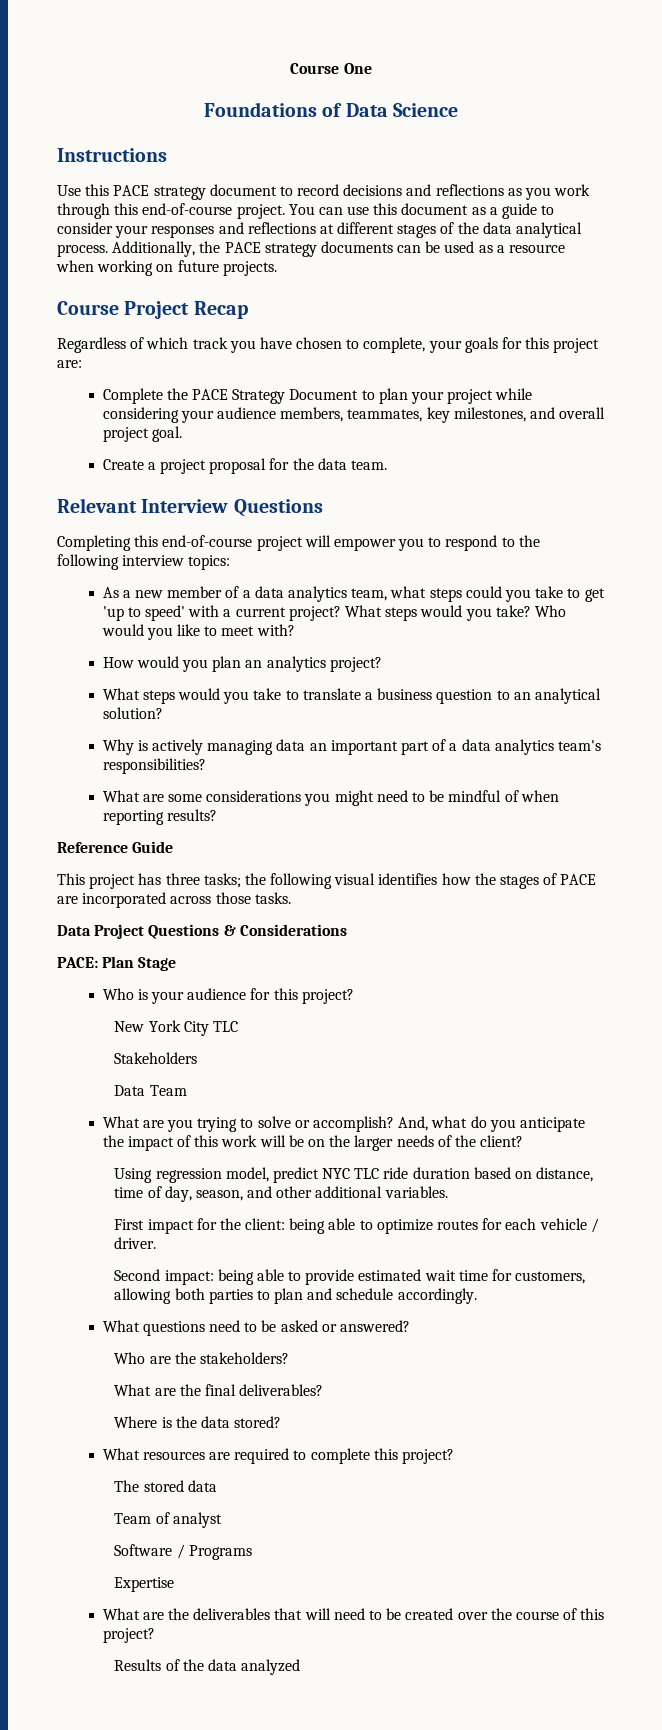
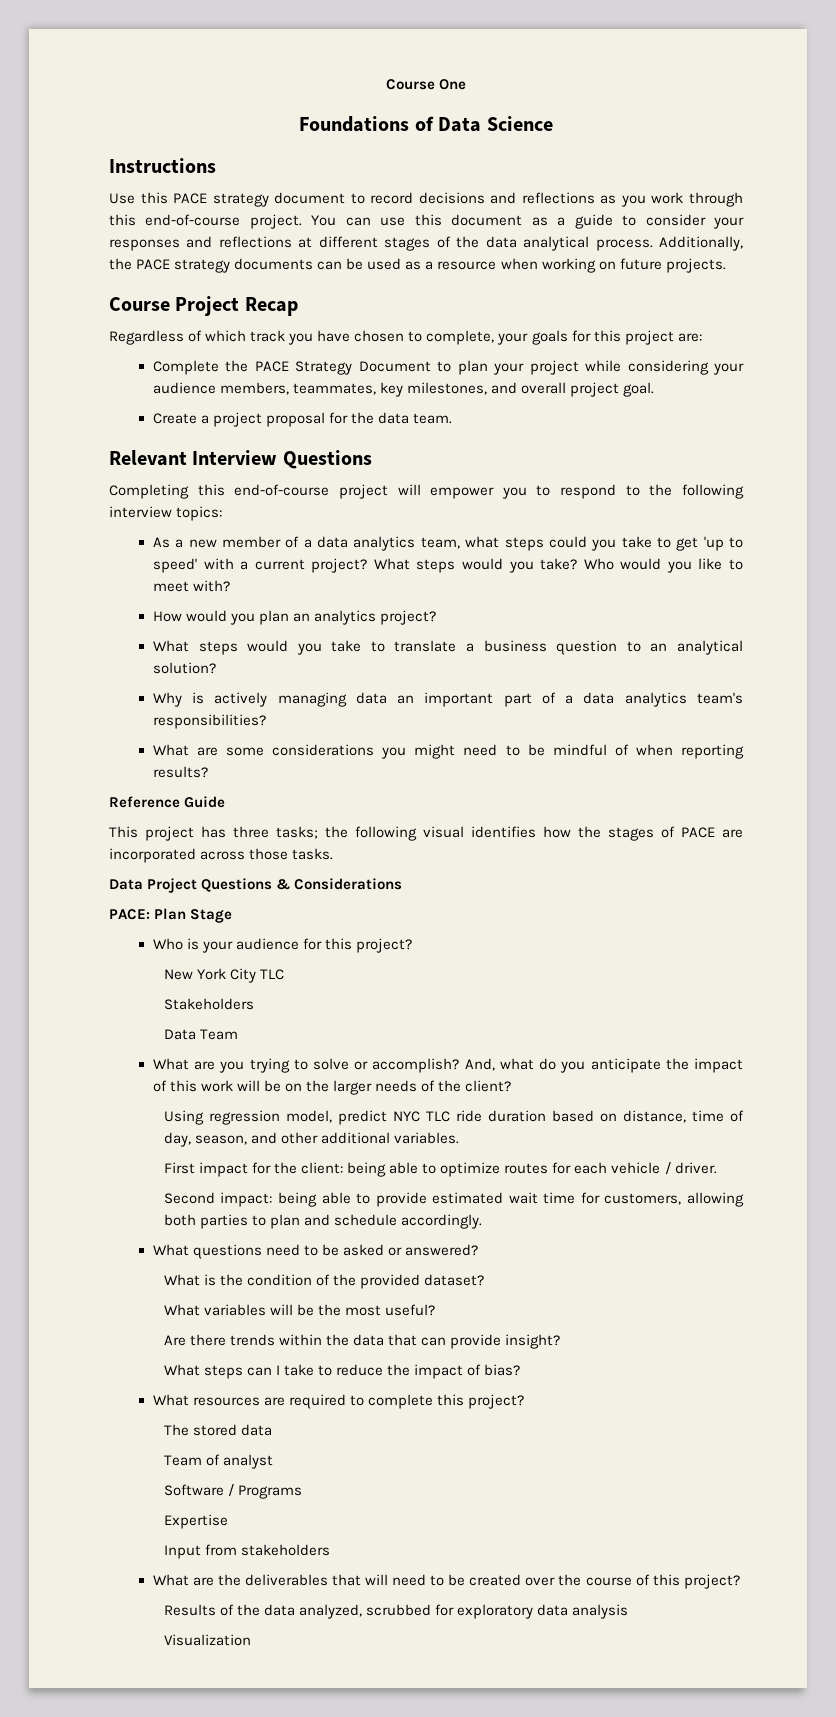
- Who are the stakeholders?
- What are the final deliverables?
- Where is the data stored?
+ What is the condition of the provided dataset?
+ What variables will be the most useful?
+ Are there trends within the data that can provide insight?
+ What steps can I take to reduce the impact of bias?
+ Input from stakeholders
- Results of the data analyzed
+ Results of the data analyzed, scrubbed for exploratory data analysis
+ Visualization

